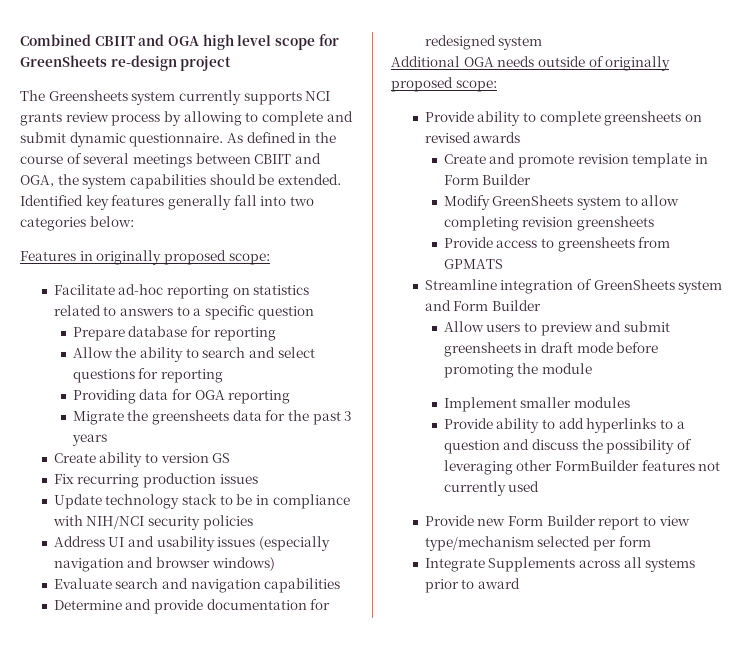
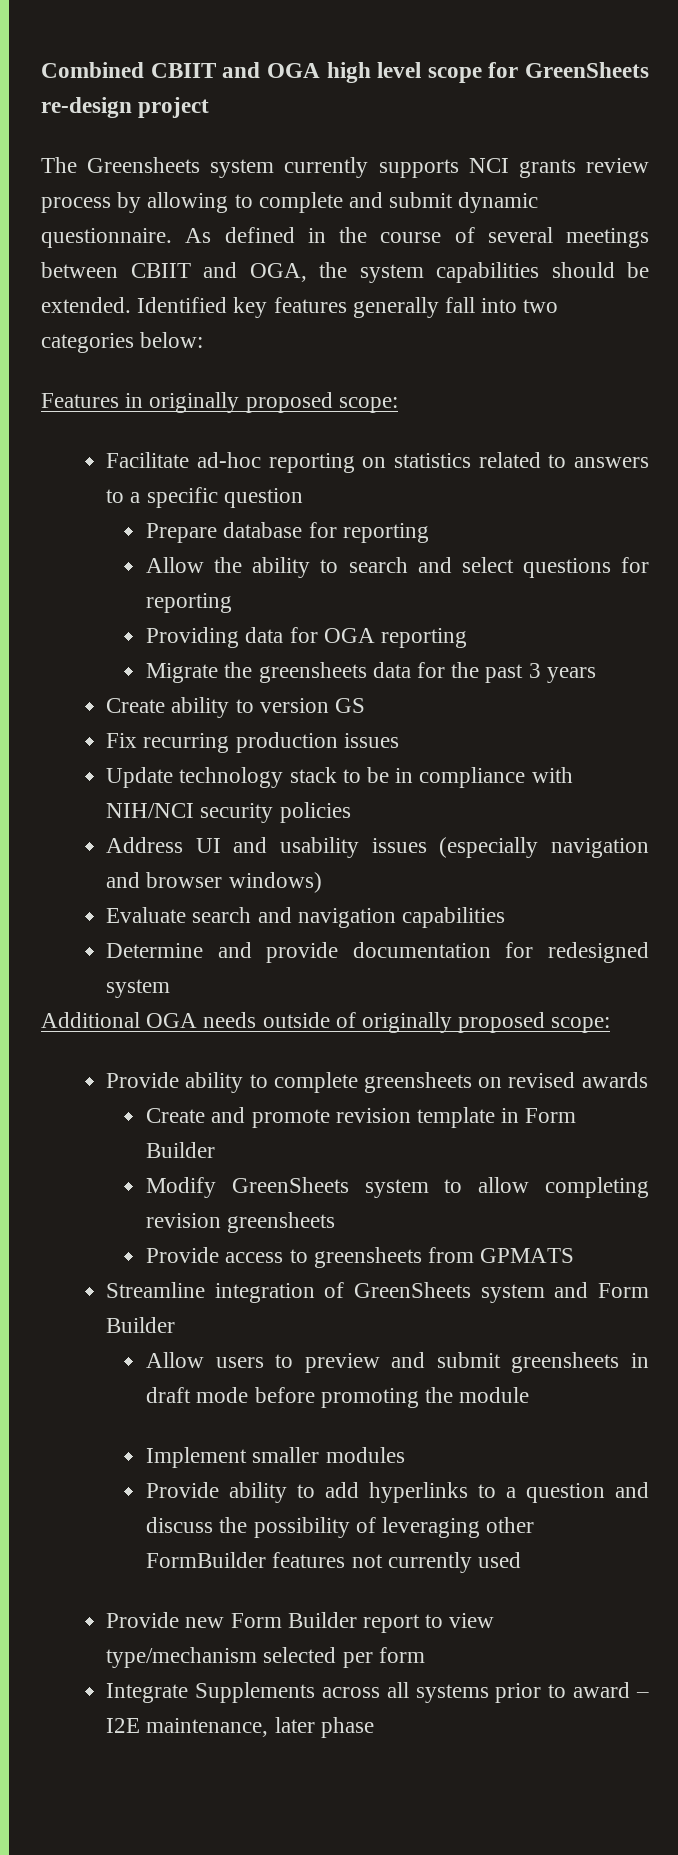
- Integrate Supplements across all systems prior to award
+ Integrate Supplements across all systems prior to award – I2E maintenance, later phase

